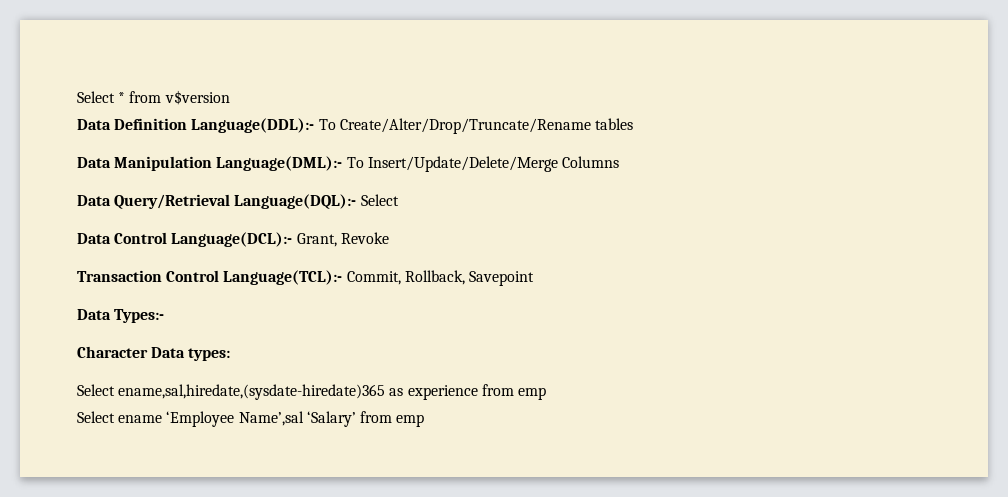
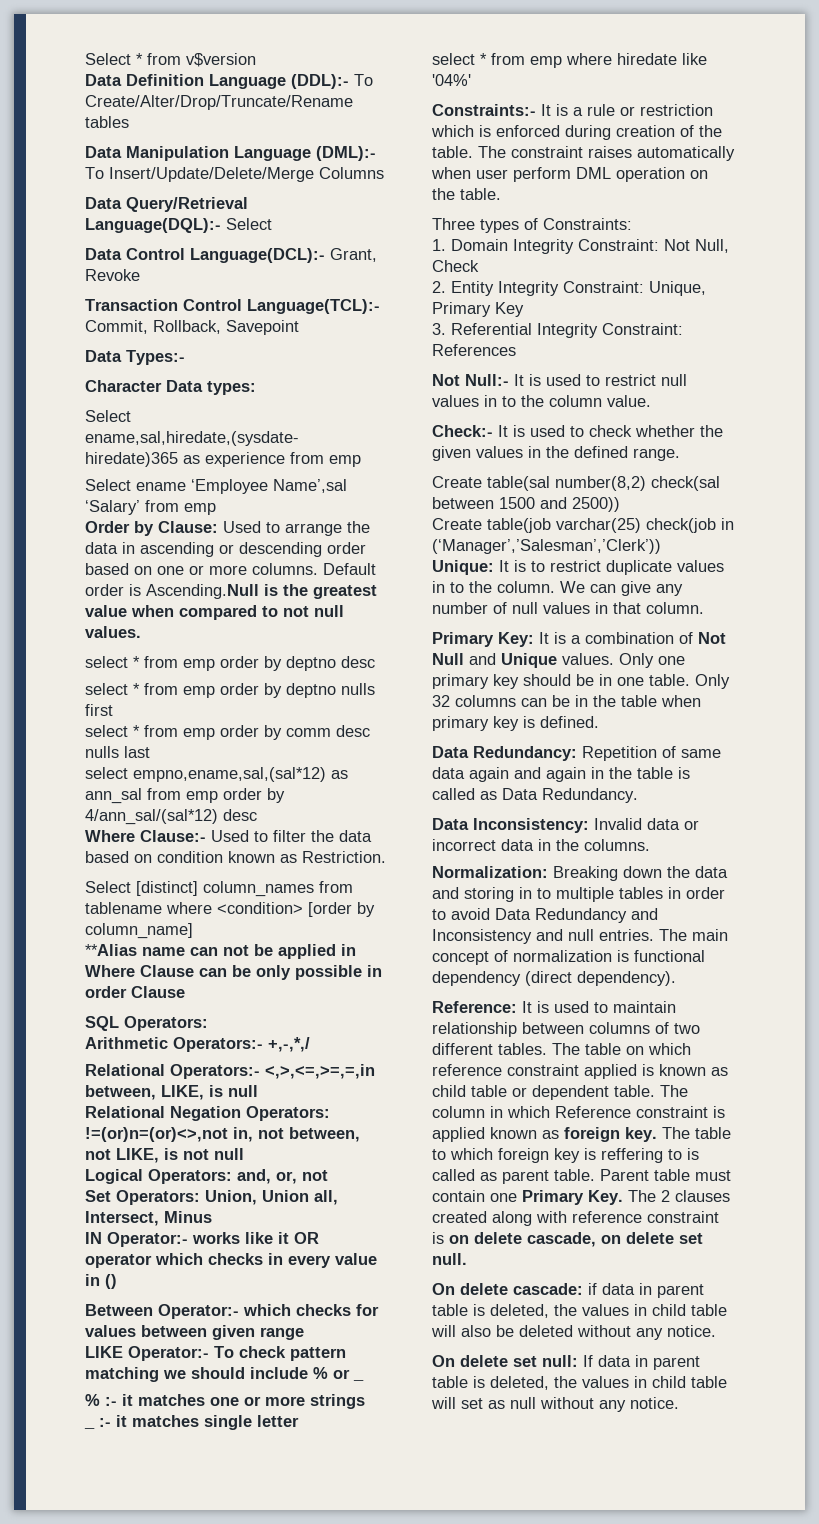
- Data Definition Language(DDL):- To Create/Alter/Drop/Truncate/Rename tables
+ Data Definition Language (DDL):- To Create/Alter/Drop/Truncate/Rename tables
- Data Manipulation Language(DML):- To Insert/Update/Delete/Merge Columns
+ Data Manipulation Language (DML):- To Insert/Update/Delete/Merge Columns
+ Order by Clause: Used to arrange the data in ascending or descending order based on one or more columns. Default order is Ascending.Null is the greatest value when compared to not null values.
+ select * from emp order by deptno desc
+ select * from emp order by deptno nulls first
+ select * from emp order by comm desc nulls last
+ select empno,ename,sal,(sal*12) as ann_sal from emp order by 4/ann_sal/(sal*12) desc
+ Where Clause:- Used to filter the data based on condition known as Restriction.
+ Select [distinct] column_names from tablename where <condition> [order by column_name]
+ **Alias name can not be applied in Where Clause can be only possible in order Clause
+ SQL Operators:
+ Arithmetic Operators:- +,-,*,/
+ Relational Operators:- <,>,<=,>=,=,in between, LIKE, is null
+ Relational Negation Operators: !=(or)n=(or)<>,not in, not between, not LIKE, is not null
+ Logical Operators: and, or, not
+ Set Operators: Union, Union all, Intersect, Minus
+ IN Operator:- works like it OR operator which checks in every value in ()
+ Between Operator:- which checks for values between given range
+ LIKE Operator:- To check pattern matching we should include % or _
+ % :- it matches one or more strings
+ _ :- it matches single letter
+ select * from emp where hiredate like '04%'
+ Constraints:- It is a rule or restriction which is enforced during creation of the table. The constraint raises automatically when user perform DML operation on the table.
+ Three types of Constraints:
+ 1. Domain Integrity Constraint: Not Null, Check
+ 2. Entity Integrity Constraint: Unique, Primary Key
+ 3. Referential Integrity Constraint: References
+ Not Null:- It is used to restrict null values in to the column value.
+ Check:- It is used to check whether the given values in the defined range.
+ Create table(sal number(8,2) check(sal between 1500 and 2500))
+ Create table(job varchar(25) check(job in (‘Manager’,’Salesman’,’Clerk’))
+ Unique: It is to restrict duplicate values in to the column. We can give any number of null values in that column.
+ Primary Key: It is a combination of Not Null and Unique values. Only one primary key should be in one table. Only 32 columns can be in the table when primary key is defined.
+ Data Redundancy: Repetition of same data again and again in the table is called as Data Redundancy.
+ Data Inconsistency: Invalid data or incorrect data in the columns.
+ Normalization: Breaking down the data and storing in to multiple tables in order to avoid Data Redundancy and Inconsistency and null entries. The main concept of normalization is functional dependency (direct dependency).
+ Reference: It is used to maintain relationship between columns of two different tables. The table on which reference constraint applied is known as child table or dependent table. The column in which Reference constraint is applied known as foreign key. The table to which foreign key is reffering to is called as parent table. Parent table must contain one Primary Key. The 2 clauses created along with reference constraint is on delete cascade, on delete set null.
+ On delete cascade: if data in parent table is deleted, the values in child table will also be deleted without any notice.
+ On delete set null: If data in parent table is deleted, the values in child table will set as null without any notice.

